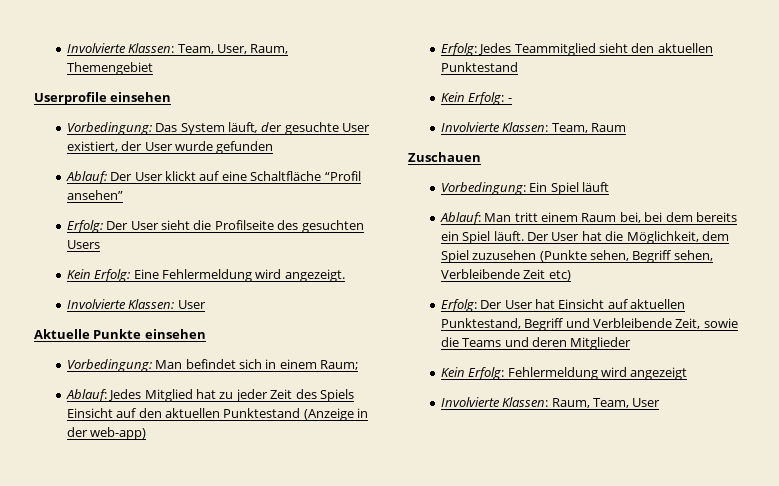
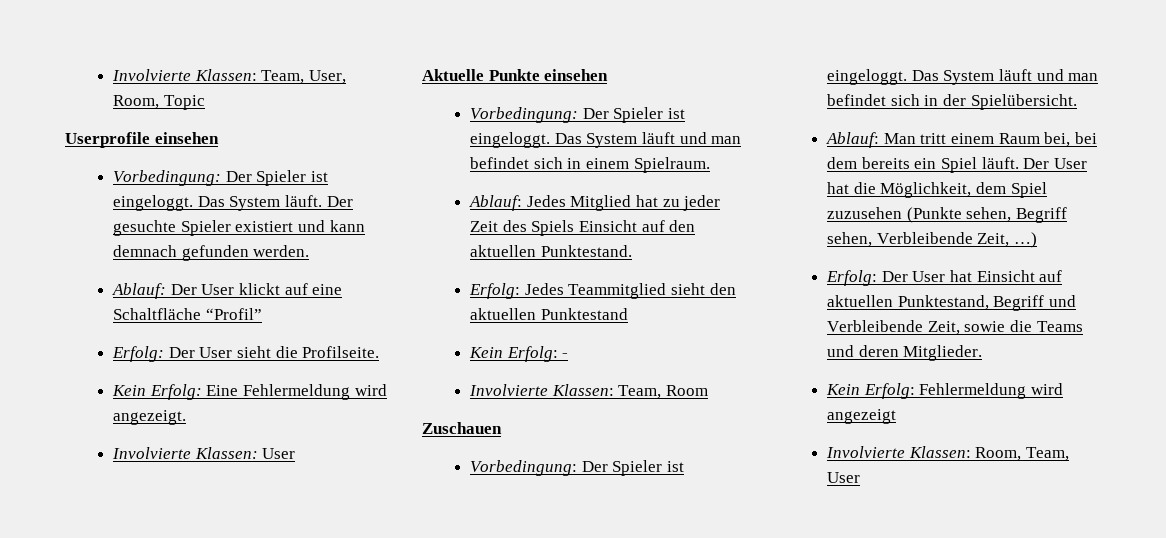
- Involvierte Klassen: Team, User, Raum, Themengebiet
+ Involvierte Klassen: Team, User, Room, Topic
- Vorbedingung: Das System läuft, der gesuchte User existiert, der User wurde gefunden
+ Vorbedingung: Der Spieler ist eingeloggt. Das System läuft. Der gesuchte Spieler existiert und kann demnach gefunden werden.
- Ablauf: Der User klickt auf eine Schaltfläche “Profil ansehen”
+ Ablauf: Der User klickt auf eine Schaltfläche “Profil”
- Erfolg: Der User sieht die Profilseite des gesuchten Users
+ Erfolg: Der User sieht die Profilseite.
- Vorbedingung: Man befindet sich in einem Raum;
+ Vorbedingung: Der Spieler ist eingeloggt. Das System läuft und man befindet sich in einem Spielraum.
- Ablauf: Jedes Mitglied hat zu jeder Zeit des Spiels Einsicht auf den aktuellen Punktestand (Anzeige in der web-app)
+ Ablauf: Jedes Mitglied hat zu jeder Zeit des Spiels Einsicht auf den aktuellen Punktestand.
- Involvierte Klassen: Team, Raum
+ Involvierte Klassen: Team, Room
- Vorbedingung: Ein Spiel läuft
+ Vorbedingung: Der Spieler ist eingeloggt. Das System läuft und man befindet sich in der Spielübersicht.
- Der User hat die Möglichkeit, dem Spiel zuzusehen (Punkte sehen, Begriff sehen, Verbleibende Zeit etc)
+ Der User hat die Möglichkeit, dem Spiel zuzusehen (Punkte sehen, Begriff sehen, Verbleibende Zeit, …)
- Erfolg: Der User hat Einsicht auf aktuellen Punktestand, Begriff und Verbleibende Zeit, sowie die Teams und deren Mitglieder
+ Erfolg: Der User hat Einsicht auf aktuellen Punktestand, Begriff und Verbleibende Zeit, sowie die Teams und deren Mitglieder.
- Involvierte Klassen: Raum, Team, User
+ Involvierte Klassen: Room, Team, User

